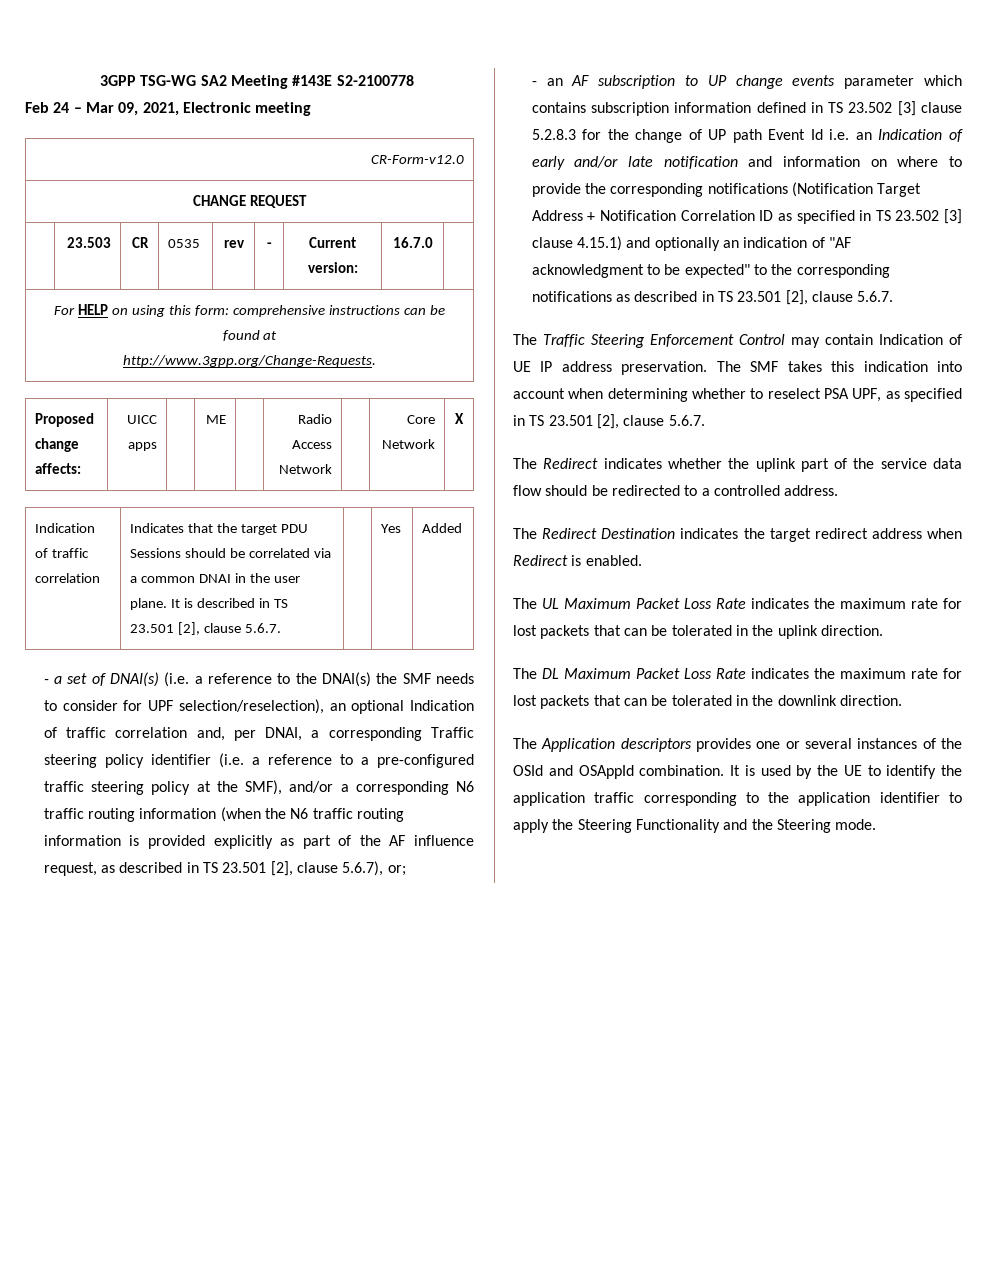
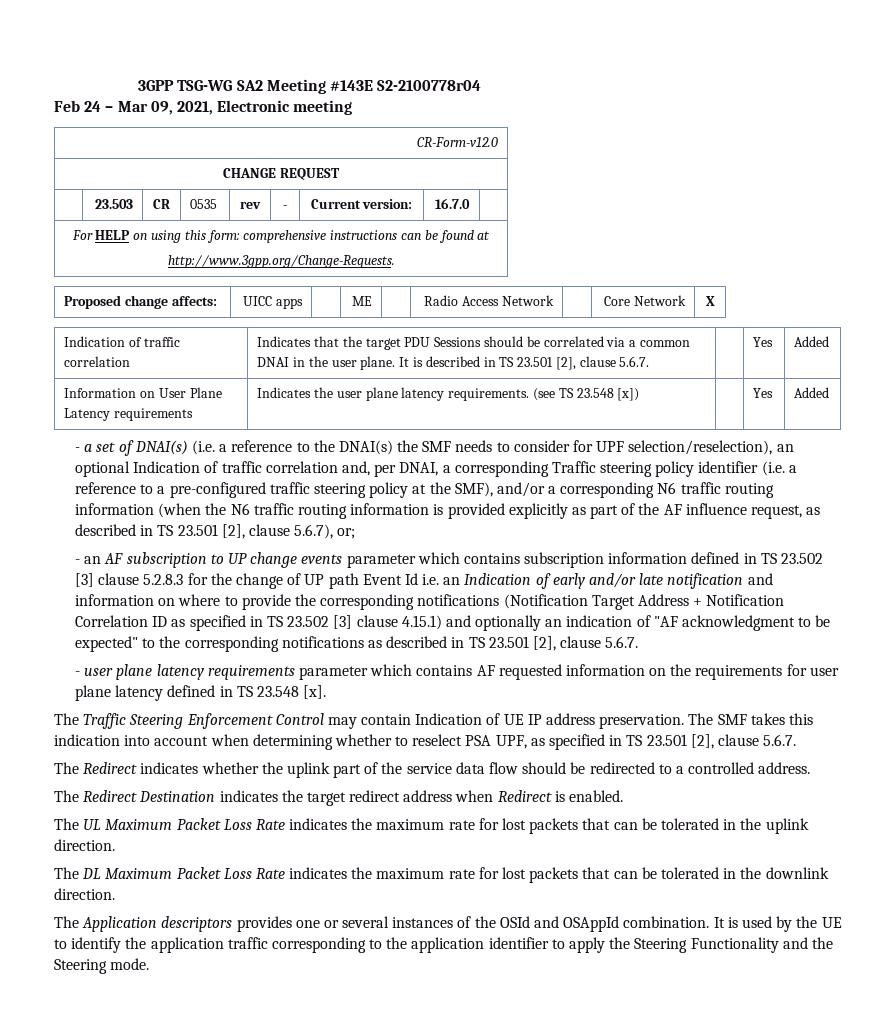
- 3GPP TSG-WG SA2 Meeting #143E S2-2100778
+ 3GPP TSG-WG SA2 Meeting #143E S2-2100778r04
+ Information on User Plane Latency requirements | Indicates the user plane latency requirements. (see TS 23.548 [x]) | | Yes | Added
+ - user plane latency requirements parameter which contains AF requested information on the requirements for user plane latency defined in TS 23.548 [x].

